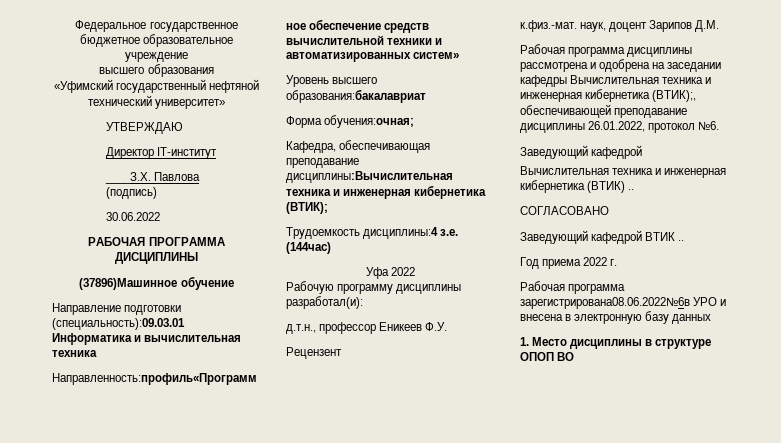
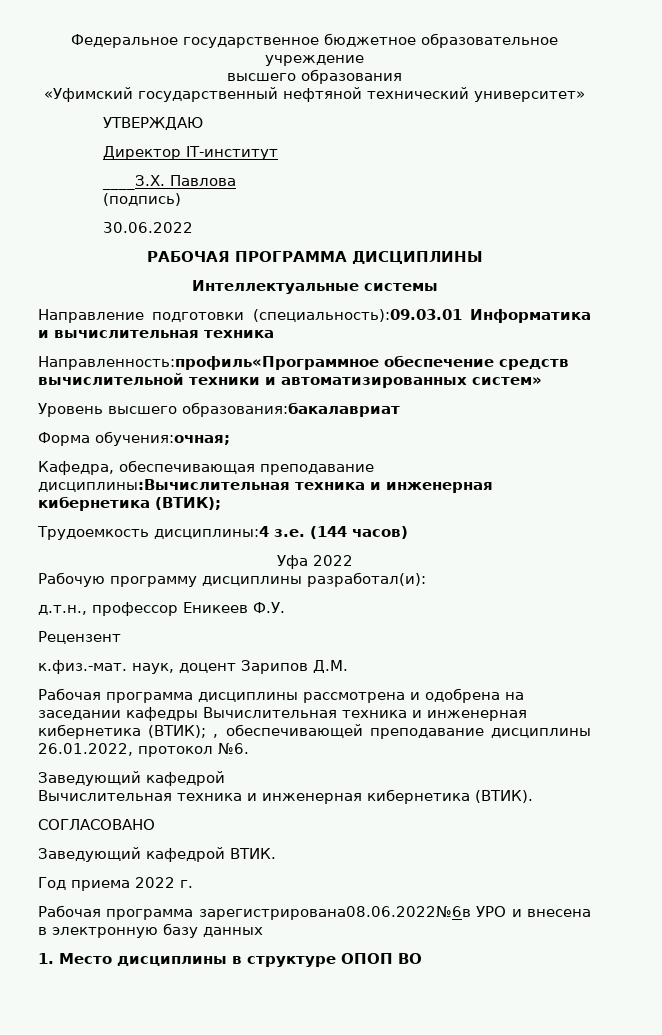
- (37896)Машинное обучение
+ Интеллектуальные системы
- Трудоемкость дисциплины:4 з.е. (144час)
+ Трудоемкость дисциплины:4 з.е. (144 часов)
- Рабочая программа дисциплины рассмотрена и одобрена на заседании кафедры Вычислительная техника и инженерная кибернетика (ВТИК);, обеспечивающей преподавание дисциплины 26.01.2022, протокол №6.
+ Рабочая программа дисциплины рассмотрена и одобрена на заседании кафедры Вычислительная техника и инженерная кибернетика (ВТИК); , обеспечивающей преподавание дисциплины 26.01.2022, протокол №6.
- Вычислительная техника и инженерная кибернетика (ВТИК) ..
+ Вычислительная техника и инженерная кибернетика (ВТИК).
- Заведующий кафедрой ВТИК ..
+ Заведующий кафедрой ВТИК.

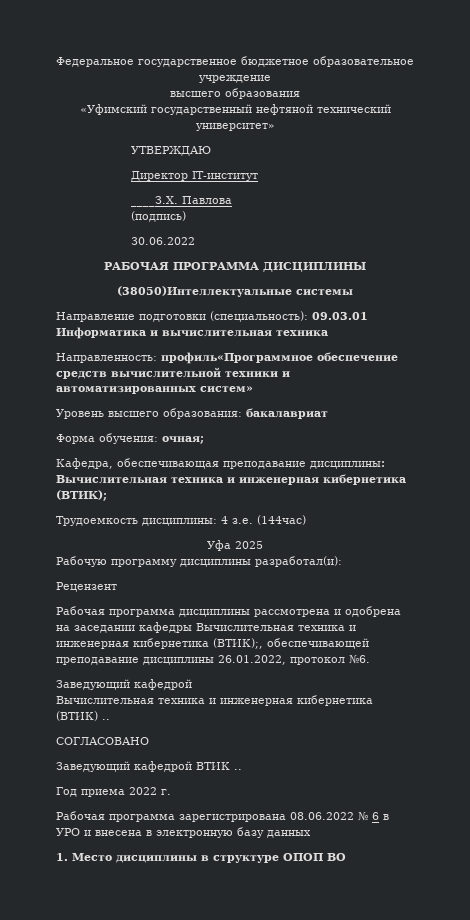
- Интеллектуальные системы
+ (38050)Интеллектуальные системы
- Направление подготовки (специальность):09.03.01 Информатика и вычислительная техника
+ Направление подготовки (специальность): 09.03.01 Информатика и вычислительная техника
- Направленность:профиль«Программное обеспечение средств вычислительной техники и автоматизированных систем»
+ Направленность: профиль«Программное обеспечение средств вычислительной техники и автоматизированных систем»
- Уровень высшего образования:бакалавриат
+ Уровень высшего образования: бакалавриат
- Форма обучения:очная;
+ Форма обучения: очная;
- Кафедра, обеспечивающая преподавание дисциплины:Вычислительная техника и инженерная кибернетика (ВТИК);
+ Кафедра, обеспечивающая преподавание дисциплины: Вычислительная техника и инженерная кибернетика (ВТИК);
- Трудоемкость дисциплины:4 з.е. (144 часов)
+ Трудоемкость дисциплины: 4 з.е. (144час)
- Уфа 2022
+ Уфа 2025
- д.т.н., профессор Еникеев Ф.У.
  Рецензент
- к.физ.-мат. наук, доцент Зарипов Д.М.
- Рабочая программа дисциплины рассмотрена и одобрена на заседании кафедры Вычислительная техника и инженерная кибернетика (ВТИК); , обеспечивающей преподавание дисциплины 26.01.2022, протокол №6.
+ Рабочая программа дисциплины рассмотрена и одобрена на заседании кафедры Вычислительная техника и инженерная кибернетика (ВТИК);, обеспечивающей преподавание дисциплины 26.01.2022, протокол №6.
- Вычислительная техника и инженерная кибернетика (ВТИК).
+ Вычислительная техника и инженерная кибернетика (ВТИК) ..
- Заведующий кафедрой ВТИК.
+ Заведующий кафедрой ВТИК ..
- Рабочая программа зарегистрирована08.06.2022№6в УРО и внесена в электронную базу данных
+ Рабочая программа зарегистрирована 08.06.2022 № 6 в УРО и внесена в электронную базу данных

